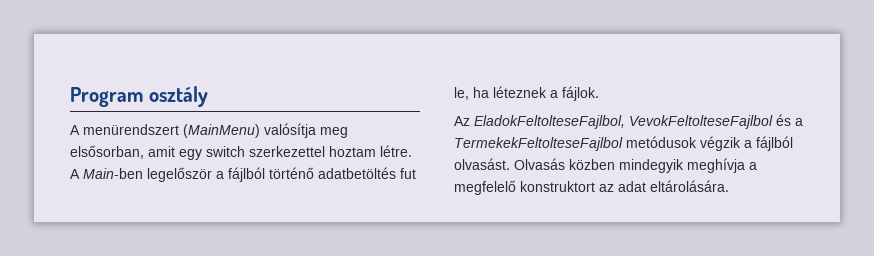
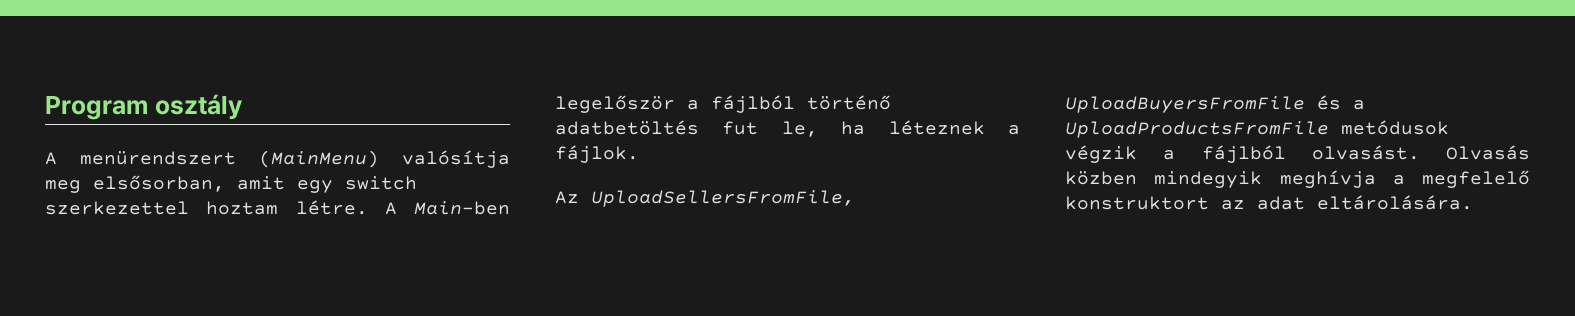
- Az EladokFeltolteseFajlbol, VevokFeltolteseFajlbol és a TermekekFeltolteseFajlbol metódusok végzik a fájlból olvasást.
+ Az UploadSellersFromFile, UploadBuyersFromFile és a UploadProductsFromFile metódusok végzik a fájlból olvasást.

